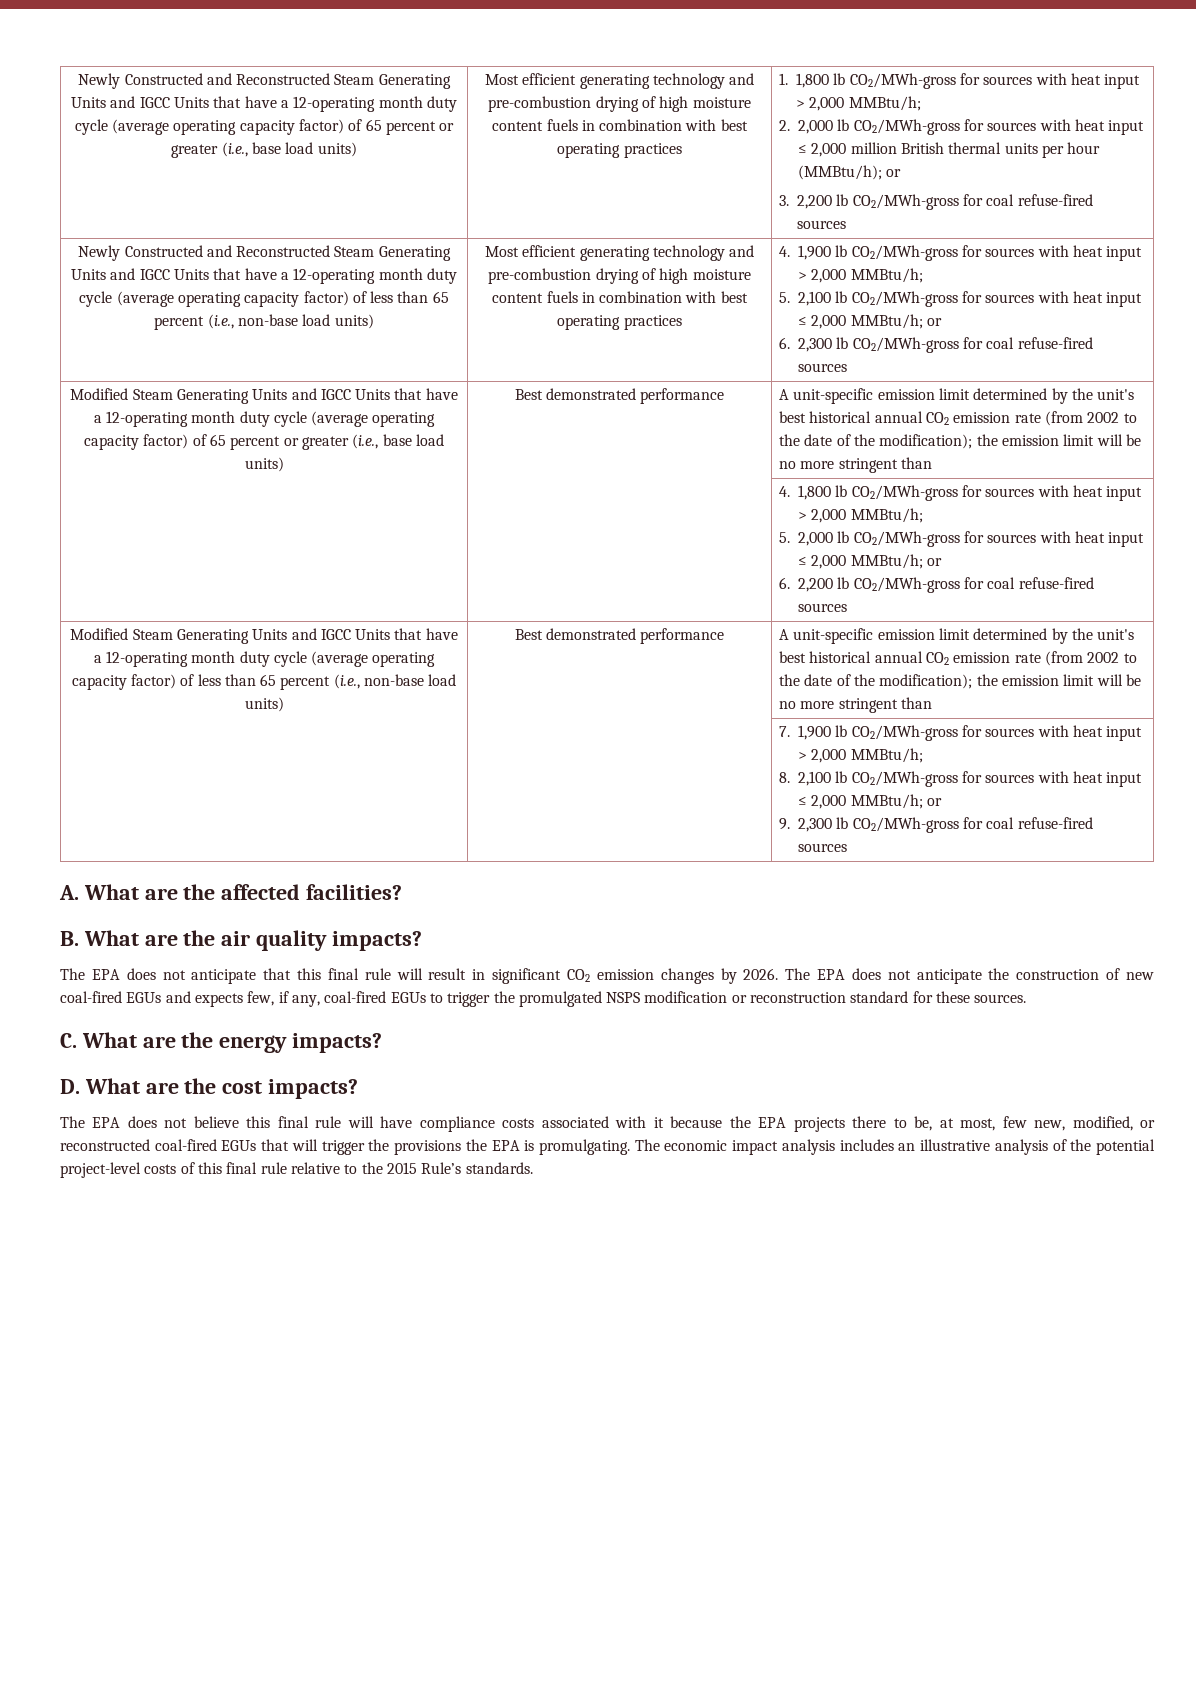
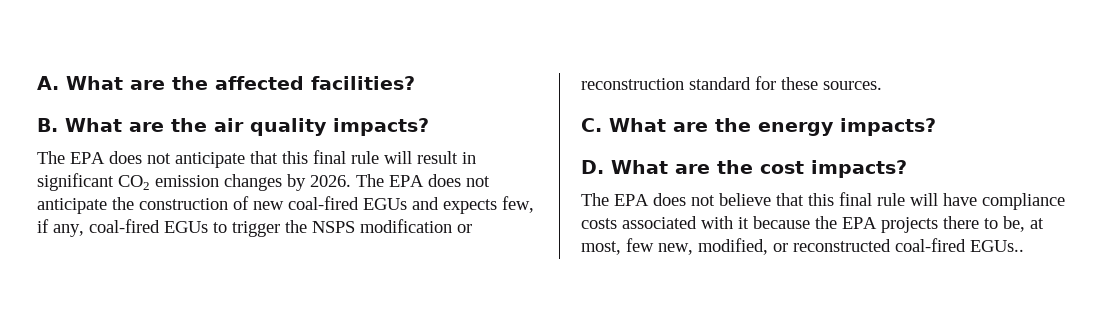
- Newly Constructed and Reconstructed Steam Generating Units and IGCC Units that have a 12-operating month duty cycle (average operating capacity factor) of 65 percent or greater (i.e., base load units) | Most efficient generating technology and pre-combustion drying of high moisture content fuels in combination with best operating practices | 1. 1,800 lb CO2/MWh-gross for sources with heat input > 2,000 MMBtu/h;
- 2. 2,000 lb CO2/MWh-gross for sources with heat input ≤ 2,000 million British thermal units per hour (MMBtu/h); or
- 3. 2,200 lb CO2/MWh-gross for coal refuse-fired sources
- Newly Constructed and Reconstructed Steam Generating Units and IGCC Units that have a 12-operating month duty cycle (average operating capacity factor) of less than 65 percent (i.e., non-base load units) | Most efficient generating technology and pre-combustion drying of high moisture content fuels in combination with best operating practices | 4. 1,900 lb CO2/MWh-gross for sources with heat input > 2,000 MMBtu/h;
- 5. 2,100 lb CO2/MWh-gross for sources with heat input ≤ 2,000 MMBtu/h; or
- 6. 2,300 lb CO2/MWh-gross for coal refuse-fired sources
- Modified Steam Generating Units and IGCC Units that have a 12-operating month duty cycle (average operating capacity factor) of 65 percent or greater (i.e., base load units) | Best demonstrated performance | A unit-specific emission limit determined by the unit's best historical annual CO2 emission rate (from 2002 to the date of the modification); the emission limit will be no more stringent than
- | | 4. 1,800 lb CO2/MWh-gross for sources with heat input > 2,000 MMBtu/h;
- 5. 2,000 lb CO2/MWh-gross for sources with heat input ≤ 2,000 MMBtu/h; or
- 6. 2,200 lb CO2/MWh-gross for coal refuse-fired sources
- Modified Steam Generating Units and IGCC Units that have a 12-operating month duty cycle (average operating capacity factor) of less than 65 percent (i.e., non-base load units) | Best demonstrated performance | A unit-specific emission limit determined by the unit's best historical annual CO2 emission rate (from 2002 to the date of the modification); the emission limit will be no more stringent than
- | | 7. 1,900 lb CO2/MWh-gross for sources with heat input > 2,000 MMBtu/h;
- 8. 2,100 lb CO2/MWh-gross for sources with heat input ≤ 2,000 MMBtu/h; or
- 9. 2,300 lb CO2/MWh-gross for coal refuse-fired sources
- The EPA does not anticipate the construction of new coal-fired EGUs and expects few, if any, coal-fired EGUs to trigger the promulgated NSPS modification or reconstruction standard for these sources.
+ The EPA does not anticipate the construction of new coal-fired EGUs and expects few, if any, coal-fired EGUs to trigger the NSPS modification or reconstruction standard for these sources.
- The EPA does not believe this final rule will have compliance costs associated with it because the EPA projects there to be, at most, few new, modified, or reconstructed coal-fired EGUs that will trigger the provisions the EPA is promulgating. The economic impact analysis includes an illustrative analysis of the potential project-level costs of this final rule relative to the 2015 Rule’s standards.
+ The EPA does not believe that this final rule will have compliance costs associated with it because the EPA projects there to be, at most, few new, modified, or reconstructed coal-fired EGUs..

